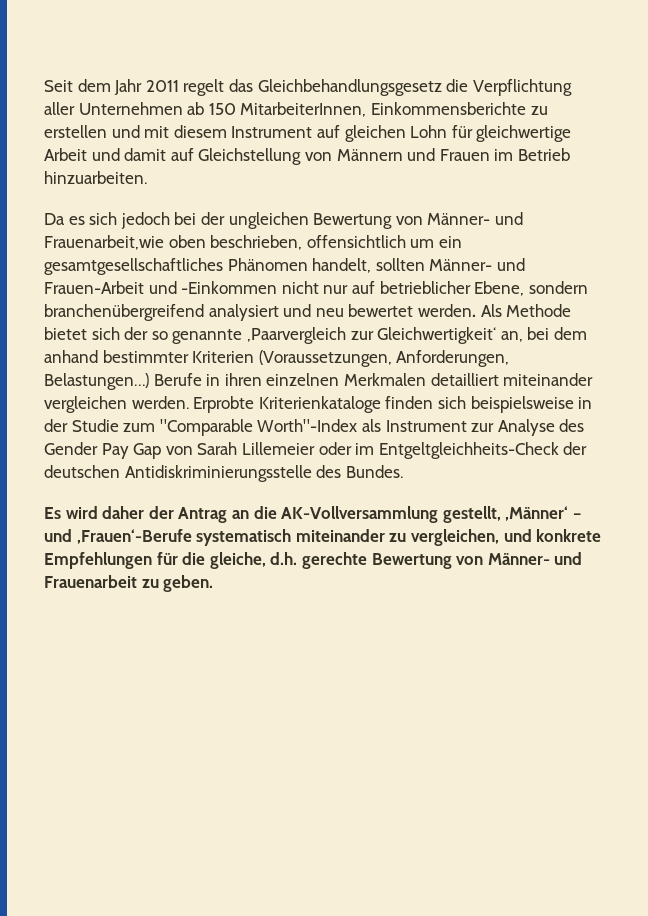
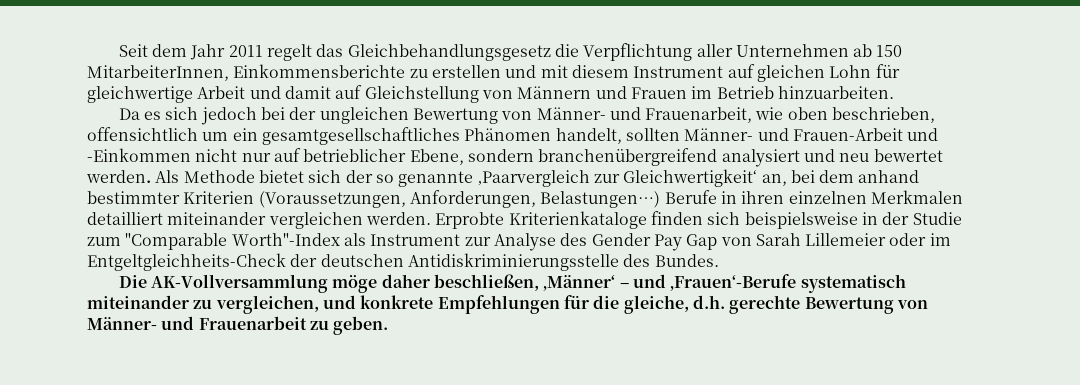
- Da es sich jedoch bei der ungleichen Bewertung von Männer- und Frauenarbeit,wie oben beschrieben, offensichtlich um ein gesamtgesellschaftliches Phänomen handelt, sollten Männer- und Frauen-Arbeit und -Einkommen nicht nur auf betrieblicher Ebene, sondern branchenübergreifend analysiert und neu bewertet werden.
+ Da es sich jedoch bei der ungleichen Bewertung von Männer- und Frauenarbeit, wie oben beschrieben, offensichtlich um ein gesamtgesellschaftliches Phänomen handelt, sollten Männer- und Frauen-Arbeit und -Einkommen nicht nur auf betrieblicher Ebene, sondern branchenübergreifend analysiert und neu bewertet werden.
- Es wird daher der Antrag an die AK-Vollversammlung gestellt, ‚Männer‘ – und ‚Frauen‘-Berufe systematisch miteinander zu vergleichen, und konkrete Empfehlungen für die gleiche, d.h. gerechte Bewertung von Männer- und Frauenarbeit zu geben.
+ Die AK-Vollversammlung möge daher beschließen, ‚Männer‘ – und ‚Frauen‘-Berufe systematisch miteinander zu vergleichen, und konkrete Empfehlungen für die gleiche, d.h. gerechte Bewertung von Männer- und Frauenarbeit zu geben.

